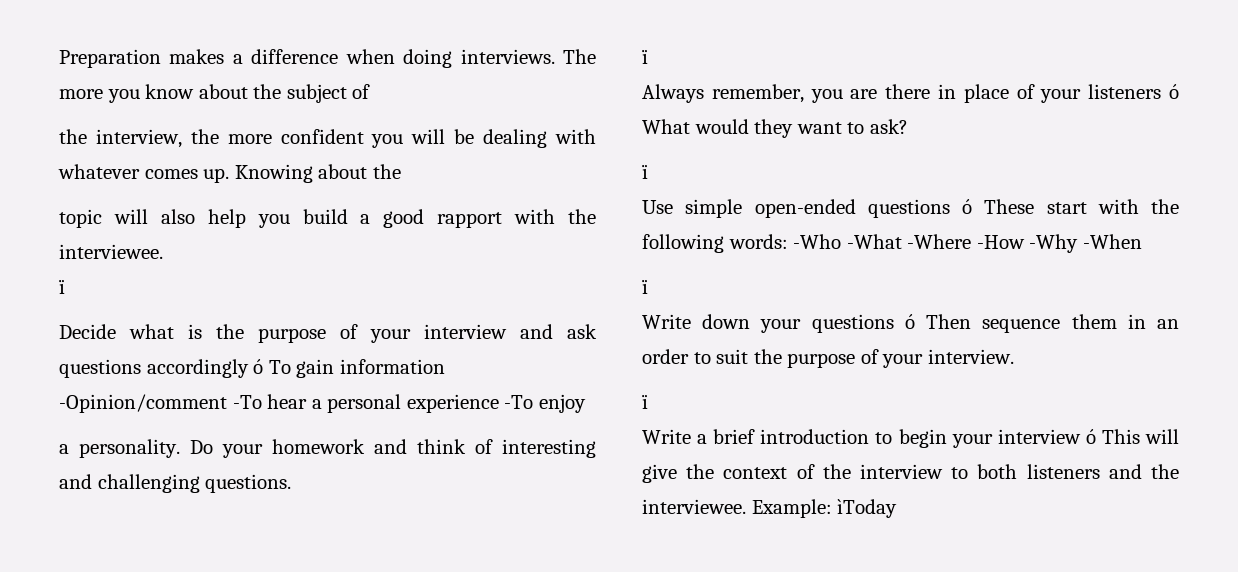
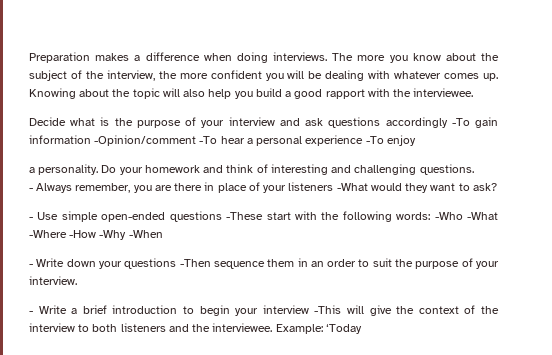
- The more you know about the subject of
- the interview, the more confident you will be dealing with whatever comes up.
+ The more you know about the subject of the interview, the more confident you will be dealing with whatever comes up.
- Knowing about the
- topic will also help you build a good rapport with the interviewee.
- ï
+ Knowing about the topic will also help you build a good rapport with the interviewee.
- Decide what is the purpose of your interview and ask questions accordingly ó To gain information -Opinion/comment -To hear a personal experience -To enjoy
+ Decide what is the purpose of your interview and ask questions accordingly -To gain information -Opinion/comment -To hear a personal experience -To enjoy
  Do your homework and think of interesting and challenging questions.
- ï
- Always remember, you are there in place of your listeners ó What would they want to ask?
- ï
- Use simple open-ended questions ó These start with the following words: -Who -What -Where -How -Why -When
- ï
- Write down your questions ó Then sequence them in an order to suit the purpose of your interview.
- ï
- Write a brief introduction to begin your interview ó This will give the context of the interview to both listeners and the interviewee.
+ - Always remember, you are there in place of your listeners -What would they want to ask?
+ - Use simple open-ended questions -These start with the following words: -Who -What -Where -How -Why -When
+ - Write down your questions -Then sequence them in an order to suit the purpose of your interview.
+ - Write a brief introduction to begin your interview -This will give the context of the interview to both listeners and the interviewee.
- Example: ìToday
+ Example: ‘Today

